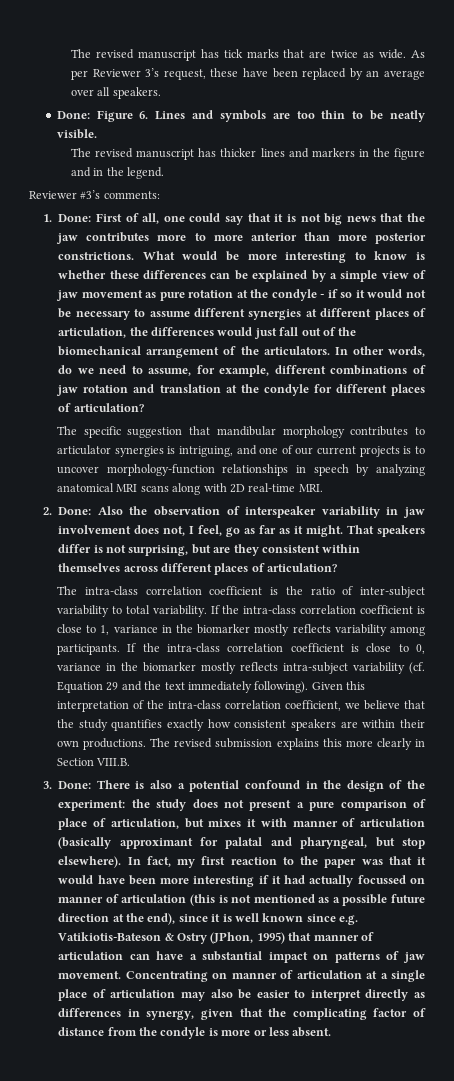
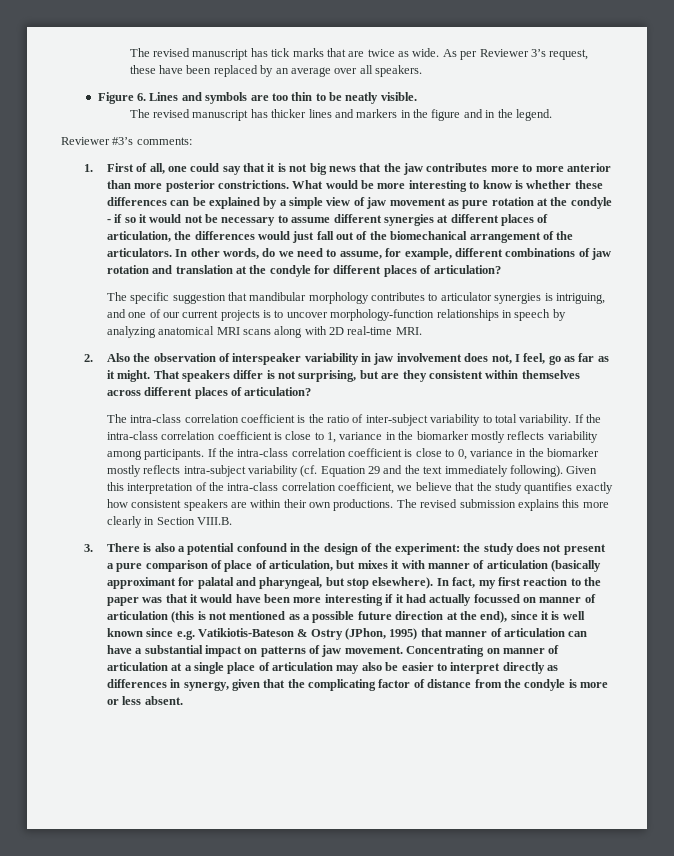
- Done: Figure 6. Lines and symbols are too thin to be neatly visible.
+ Figure 6. Lines and symbols are too thin to be neatly visible.
- 1. Done: First of all, one could say that it is not big news that the jaw contributes more to more anterior than more posterior constrictions.
+ 1. First of all, one could say that it is not big news that the jaw contributes more to more anterior than more posterior constrictions.
- 2. Done: Also the observation of interspeaker variability in jaw involvement does not, I feel, go as far as it might.
+ 2. Also the observation of interspeaker variability in jaw involvement does not, I feel, go as far as it might.
- 3. Done: There is also a potential confound in the design of the experiment: the study does not present a pure comparison of place of articulation, but mixes it with manner of articulation (basically approximant for palatal and pharyngeal, but stop elsewhere).
+ 3. There is also a potential confound in the design of the experiment: the study does not present a pure comparison of place of articulation, but mixes it with manner of articulation (basically approximant for palatal and pharyngeal, but stop elsewhere).

